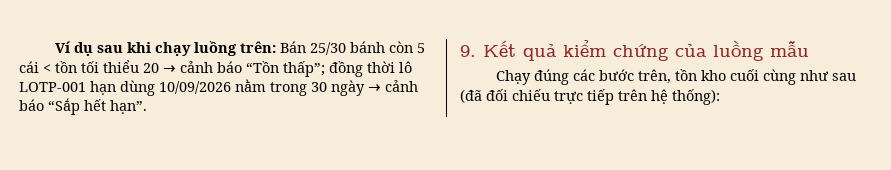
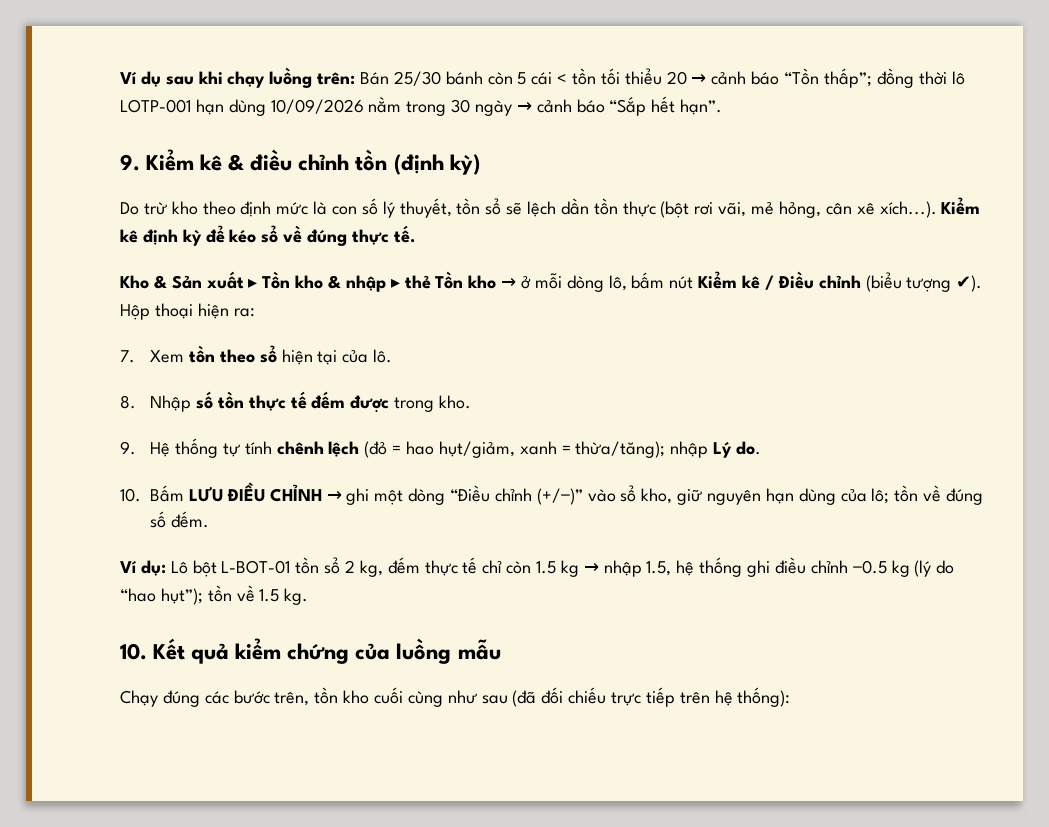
- 9. Kết quả kiểm chứng của luồng mẫu
+ 9. Kiểm kê & điều chỉnh tồn (định kỳ)
+ Do trừ kho theo định mức là con số lý thuyết, tồn sổ sẽ lệch dần tồn thực (bột rơi vãi, mẻ hỏng, cân xê xích...). Kiểm kê định kỳ để kéo sổ về đúng thực tế.
+ Kho & Sản xuất ▸ Tồn kho & nhập ▸ thẻ Tồn kho → ở mỗi dòng lô, bấm nút Kiểm kê / Điều chỉnh (biểu tượng ✔). Hộp thoại hiện ra:
+ 7. Xem tồn theo sổ hiện tại của lô.
+ 8. Nhập số tồn thực tế đếm được trong kho.
+ 9. Hệ thống tự tính chênh lệch (đỏ = hao hụt/giảm, xanh = thừa/tăng); nhập Lý do.
+ 10. Bấm LƯU ĐIỀU CHỈNH → ghi một dòng “Điều chỉnh (+/−)” vào sổ kho, giữ nguyên hạn dùng của lô; tồn về đúng số đếm.
+ Ví dụ: Lô bột L-BOT-01 tồn sổ 2 kg, đếm thực tế chỉ còn 1.5 kg → nhập 1.5, hệ thống ghi điều chỉnh −0.5 kg (lý do “hao hụt”); tồn về 1.5 kg.
+ 10. Kết quả kiểm chứng của luồng mẫu

